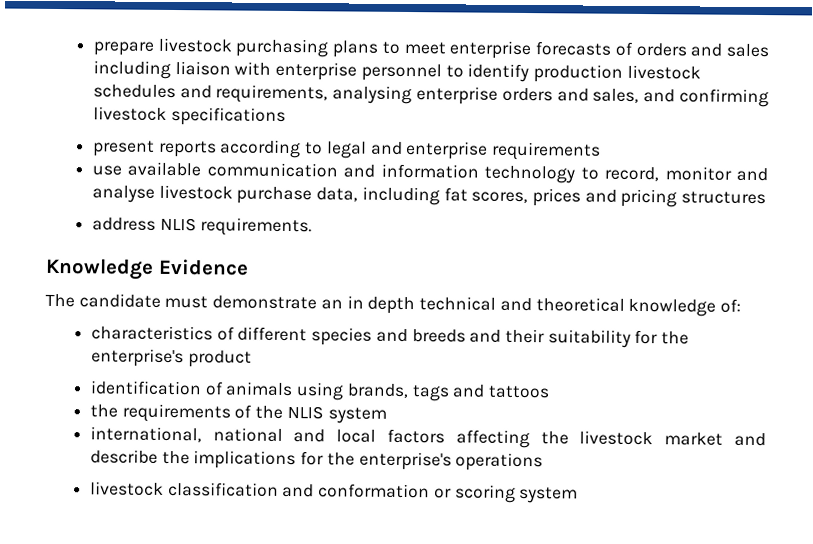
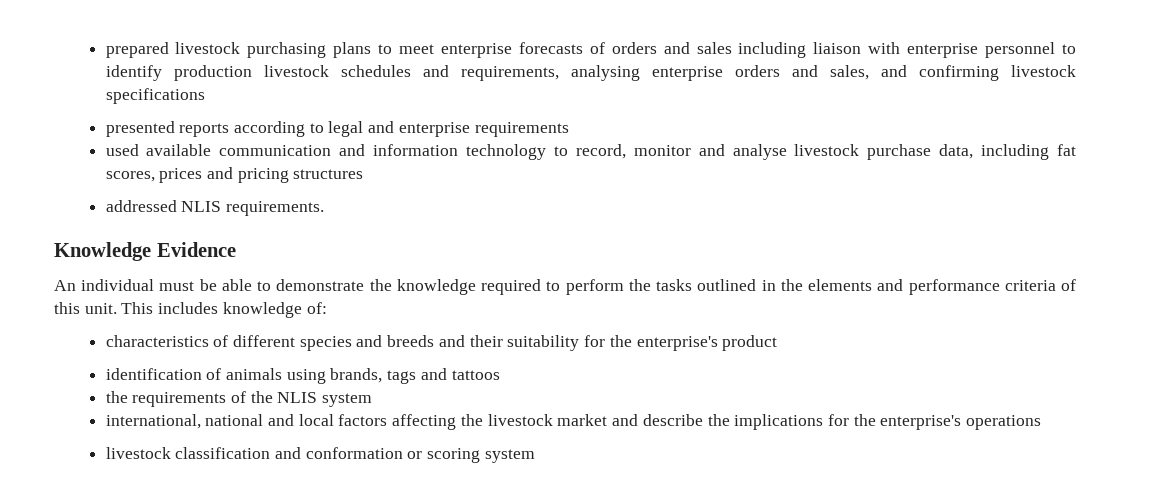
- prepare livestock purchasing plans to meet enterprise forecasts of orders and sales including liaison with enterprise personnel to identify production livestock schedules and requirements, analysing enterprise orders and sales, and confirming livestock specifications
+ prepared livestock purchasing plans to meet enterprise forecasts of orders and sales including liaison with enterprise personnel to identify production livestock schedules and requirements, analysing enterprise orders and sales, and confirming livestock specifications
- present reports according to legal and enterprise requirements
+ presented reports according to legal and enterprise requirements
- use available communication and information technology to record, monitor and analyse livestock purchase data, including fat scores, prices and pricing structures
+ used available communication and information technology to record, monitor and analyse livestock purchase data, including fat scores, prices and pricing structures
- address NLIS requirements.
+ addressed NLIS requirements.
- The candidate must demonstrate an in depth technical and theoretical knowledge of:
+ An individual must be able to demonstrate the knowledge required to perform the tasks outlined in the elements and performance criteria of this unit. This includes knowledge of:

